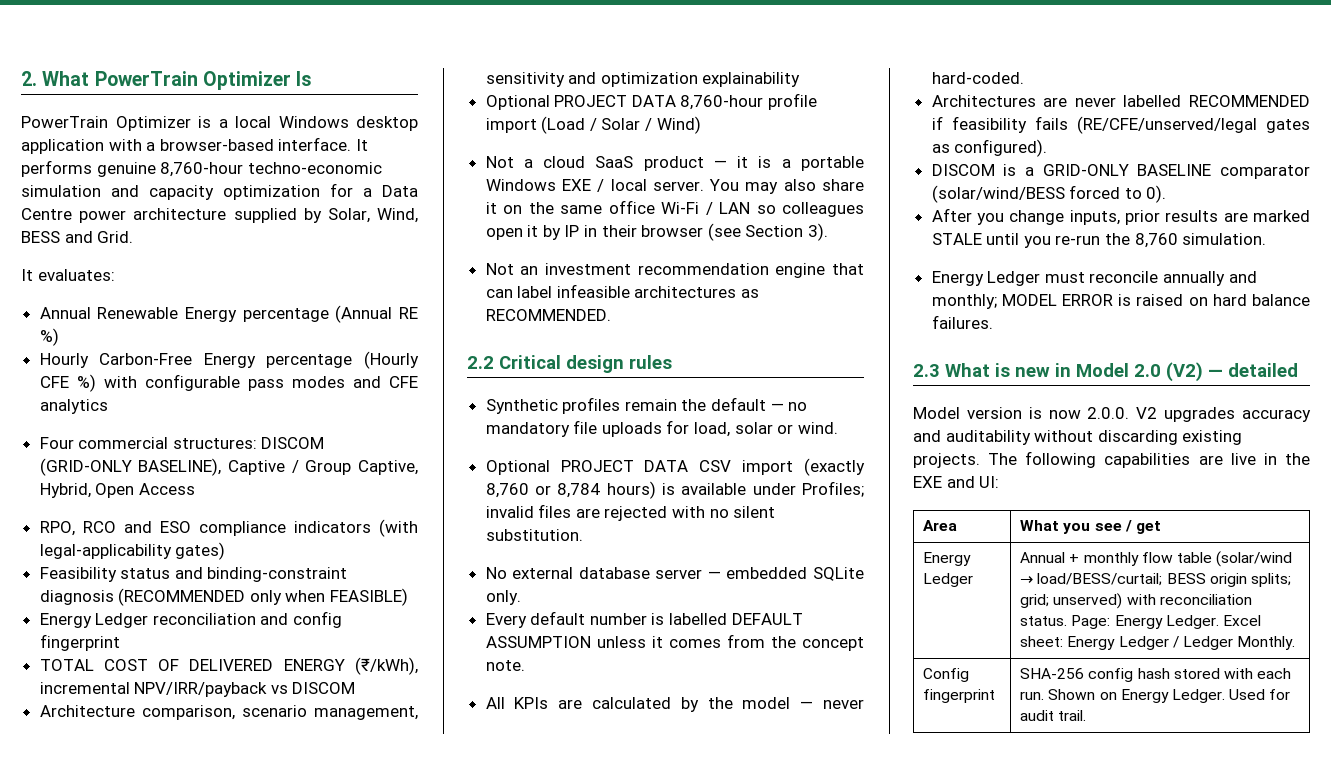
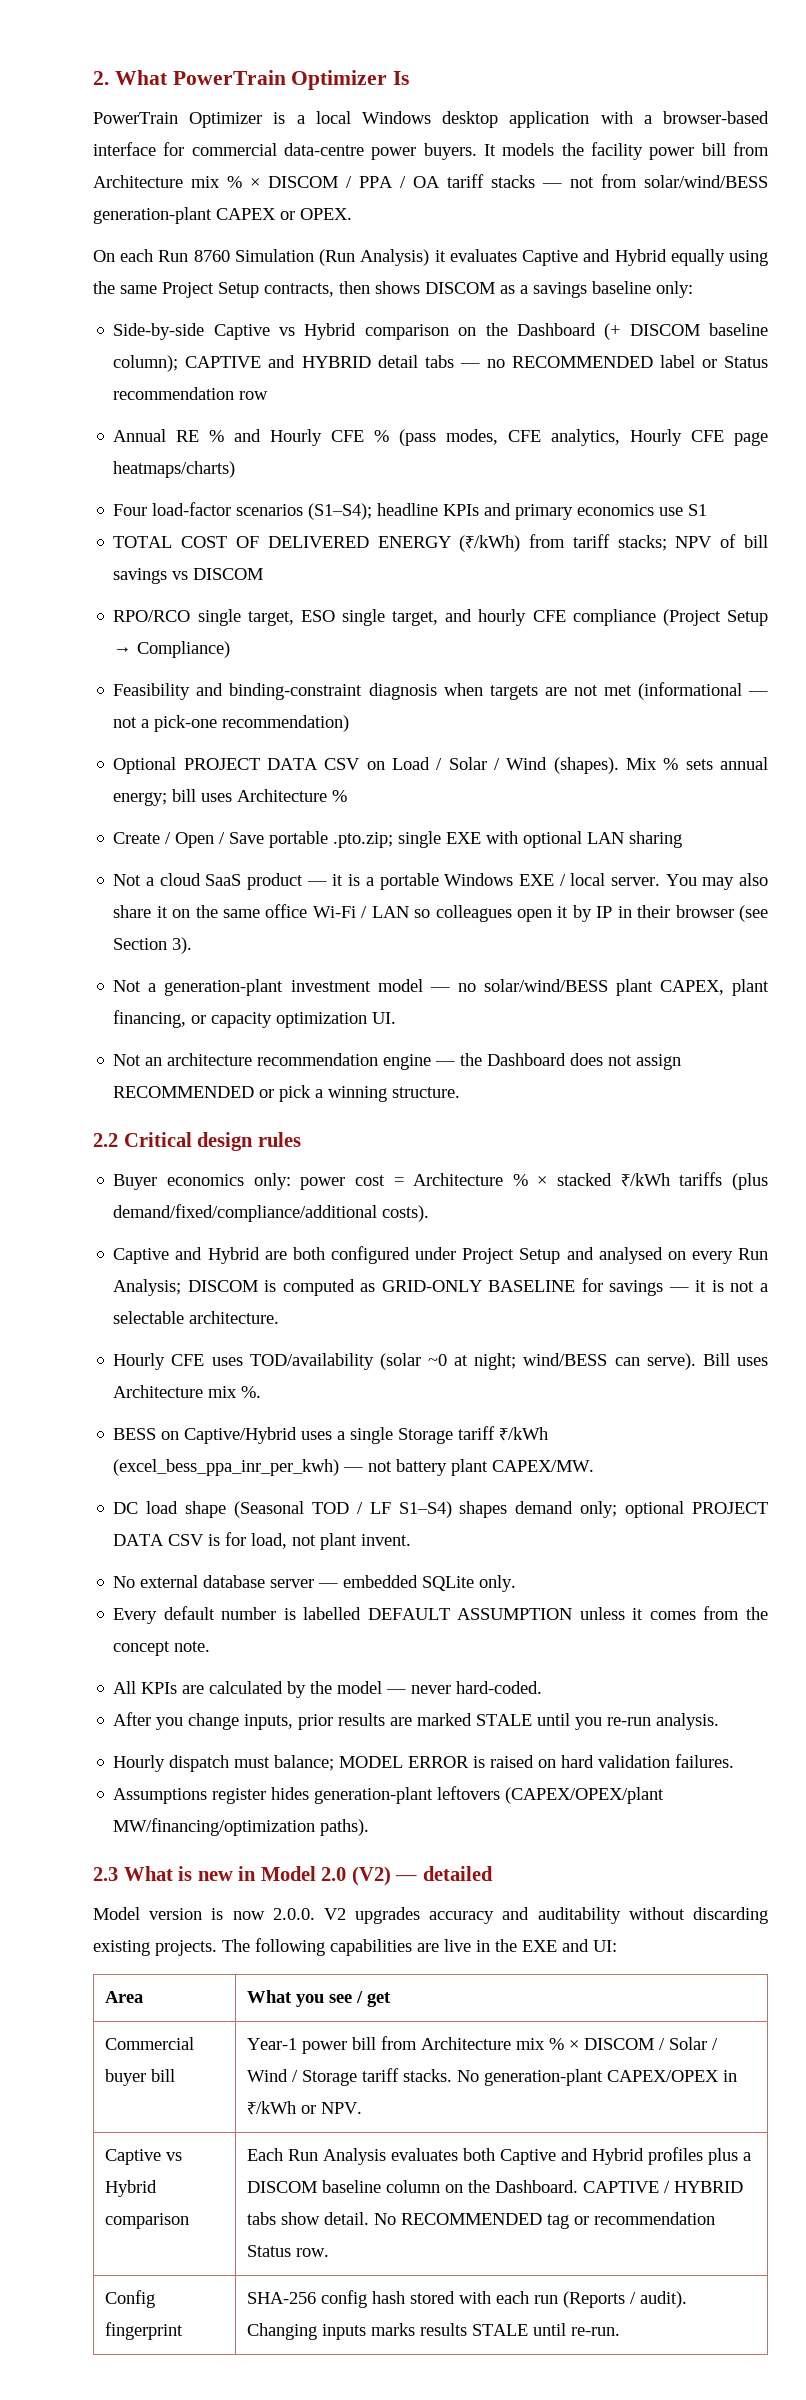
- PowerTrain Optimizer is a local Windows desktop application with a browser-based interface. It performs genuine 8,760-hour techno-economic simulation and capacity optimization for a Data Centre power architecture supplied by Solar, Wind, BESS and Grid.
- It evaluates:
- Annual Renewable Energy percentage (Annual RE %)
- Hourly Carbon-Free Energy percentage (Hourly CFE %) with configurable pass modes and CFE analytics
- Four commercial structures: DISCOM (GRID-ONLY BASELINE), Captive / Group Captive, Hybrid, Open Access
- RPO, RCO and ESO compliance indicators (with legal-applicability gates)
- Feasibility status and binding-constraint diagnosis (RECOMMENDED only when FEASIBLE)
- Energy Ledger reconciliation and config fingerprint
+ PowerTrain Optimizer is a local Windows desktop application with a browser-based interface for commercial data-centre power buyers. It models the facility power bill from Architecture mix % × DISCOM / PPA / OA tariff stacks — not from solar/wind/BESS generation-plant CAPEX or OPEX.
+ On each Run 8760 Simulation (Run Analysis) it evaluates Captive and Hybrid equally using the same Project Setup contracts, then shows DISCOM as a savings baseline only:
+ Side-by-side Captive vs Hybrid comparison on the Dashboard (+ DISCOM baseline column); CAPTIVE and HYBRID detail tabs — no RECOMMENDED label or Status recommendation row
+ Annual RE % and Hourly CFE % (pass modes, CFE analytics, Hourly CFE page heatmaps/charts)
+ Four load-factor scenarios (S1–S4); headline KPIs and primary economics use S1
- TOTAL COST OF DELIVERED ENERGY (₹/kWh), incremental NPV/IRR/payback vs DISCOM
- Architecture comparison, scenario management, sensitivity and optimization explainability
- Optional PROJECT DATA 8,760-hour profile import (Load / Solar / Wind)
+ TOTAL COST OF DELIVERED ENERGY (₹/kWh) from tariff stacks; NPV of bill savings vs DISCOM
+ RPO/RCO single target, ESO single target, and hourly CFE compliance (Project Setup → Compliance)
+ Feasibility and binding-constraint diagnosis when targets are not met (informational — not a pick-one recommendation)
+ Optional PROJECT DATA CSV on Load / Solar / Wind (shapes). Mix % sets annual energy; bill uses Architecture %
+ Create / Open / Save portable .pto.zip; single EXE with optional LAN sharing
+ Not a generation-plant investment model — no solar/wind/BESS plant CAPEX, plant financing, or capacity optimization UI.
- Not an investment recommendation engine that can label infeasible architectures as RECOMMENDED.
+ Not an architecture recommendation engine — the Dashboard does not assign RECOMMENDED or pick a winning structure.
  2.2 Critical design rules
- Synthetic profiles remain the default — no mandatory file uploads for load, solar or wind.
- Optional PROJECT DATA CSV import (exactly 8,760 or 8,784 hours) is available under Profiles; invalid files are rejected with no silent substitution.
+ Buyer economics only: power cost = Architecture % × stacked ₹/kWh tariffs (plus demand/fixed/compliance/additional costs).
+ Captive and Hybrid are both configured under Project Setup and analysed on every Run Analysis; DISCOM is computed as GRID-ONLY BASELINE for savings — it is not a selectable architecture.
+ Hourly CFE uses TOD/availability (solar ~0 at night; wind/BESS can serve). Bill uses Architecture mix %.
+ BESS on Captive/Hybrid uses a single Storage tariff ₹/kWh (excel_bess_ppa_inr_per_kwh) — not battery plant CAPEX/MW.
+ DC load shape (Seasonal TOD / LF S1–S4) shapes demand only; optional PROJECT DATA CSV is for load, not plant invent.
- Architectures are never labelled RECOMMENDED if feasibility fails (RE/CFE/unserved/legal gates as configured).
- DISCOM is a GRID-ONLY BASELINE comparator (solar/wind/BESS forced to 0).
- After you change inputs, prior results are marked STALE until you re-run the 8,760 simulation.
- Energy Ledger must reconcile annually and monthly; MODEL ERROR is raised on hard balance failures.
+ After you change inputs, prior results are marked STALE until you re-run analysis.
+ Hourly dispatch must balance; MODEL ERROR is raised on hard validation failures.
+ Assumptions register hides generation-plant leftovers (CAPEX/OPEX/plant MW/financing/optimization paths).
- Energy Ledger | Annual + monthly flow table (solar/wind → load/BESS/curtail; BESS origin splits; grid; unserved) with reconciliation status. Page: Energy Ledger. Excel sheet: Energy Ledger / Ledger Monthly.
+ Commercial buyer bill | Year-1 power bill from Architecture mix % × DISCOM / Solar / Wind / Storage tariff stacks. No generation-plant CAPEX/OPEX in ₹/kWh or NPV.
+ Captive vs Hybrid comparison | Each Run Analysis evaluates both Captive and Hybrid profiles plus a DISCOM baseline column on the Dashboard. CAPTIVE / HYBRID tabs show detail. No RECOMMENDED tag or recommendation Status row.
- Config fingerprint | SHA-256 config hash stored with each run. Shown on Energy Ledger. Used for audit trail.
+ Config fingerprint | SHA-256 config hash stored with each run (Reports / audit). Changing inputs marks results STALE until re-run.

